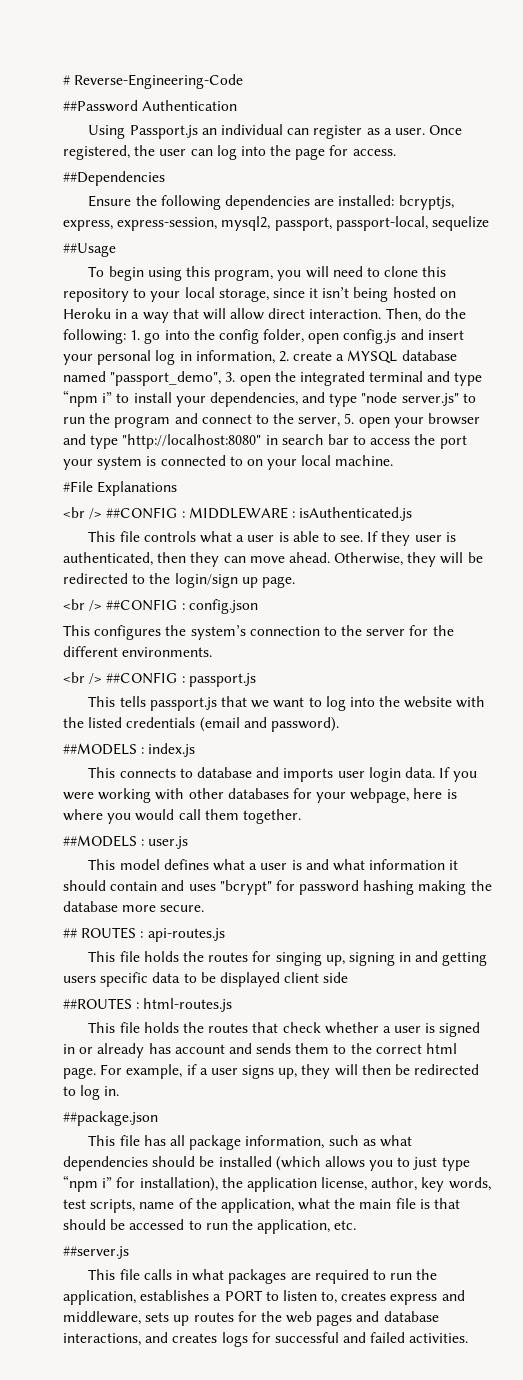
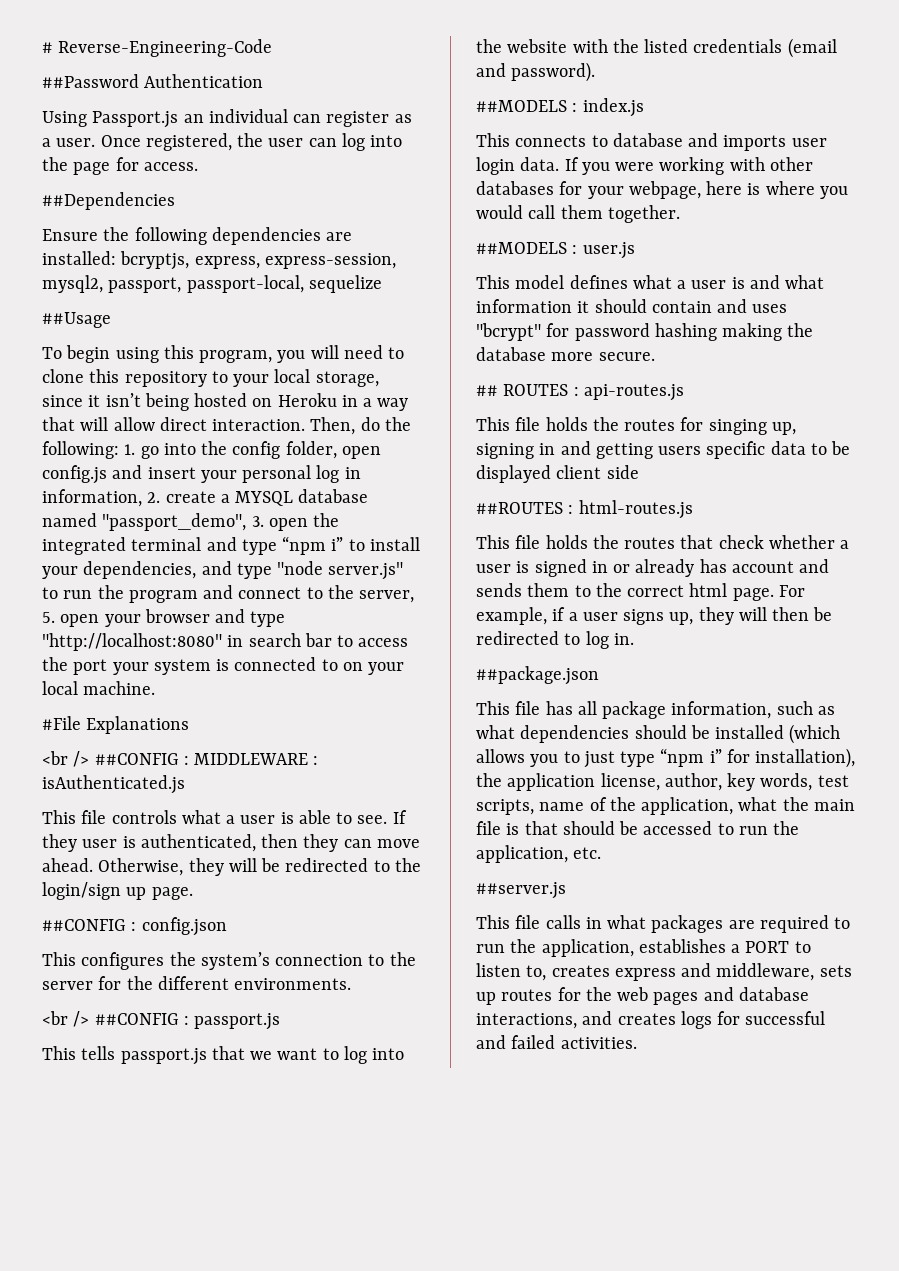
- <br /> ##CONFIG : config.json
+ ##CONFIG : config.json

